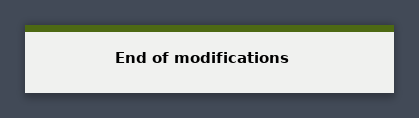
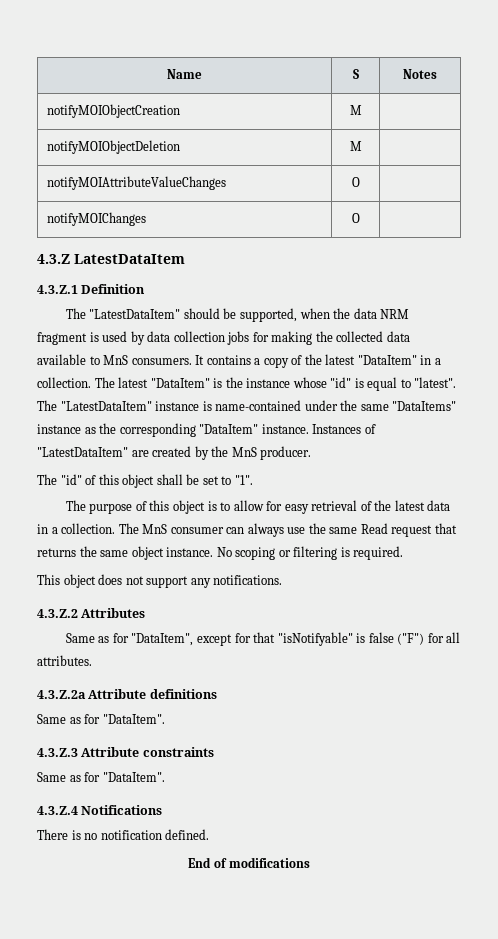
+ Name | S | Notes
+ notifyMOIObjectCreation | M |
+ notifyMOIObjectDeletion | M |
+ notifyMOIAttributeValueChanges | O |
+ notifyMOIChanges | O |
+ 4.3.Z LatestDataItem
+ 4.3.Z.1 Definition
+ The "LatestDataItem" should be supported, when the data NRM fragment is used by data collection jobs for making the collected data available to MnS consumers. It contains a copy of the latest "DataItem" in a collection. The latest "DataItem" is the instance whose "id" is equal to "latest". The "LatestDataItem" instance is name-contained under the same "DataItems" instance as the corresponding "DataItem" instance. Instances of "LatestDataItem" are created by the MnS producer.
+ The "id" of this object shall be set to "1".
+ The purpose of this object is to allow for easy retrieval of the latest data in a collection. The MnS consumer can always use the same Read request that returns the same object instance. No scoping or filtering is required.
+ This object does not support any notifications.
+ 4.3.Z.2 Attributes
+ Same as for "DataItem", except for that "isNotifyable" is false ("F") for all attributes.
+ 4.3.Z.2a Attribute definitions
+ Same as for "DataItem".
+ 4.3.Z.3 Attribute constraints
+ Same as for "DataItem".
+ 4.3.Z.4 Notifications
+ There is no notification defined.

